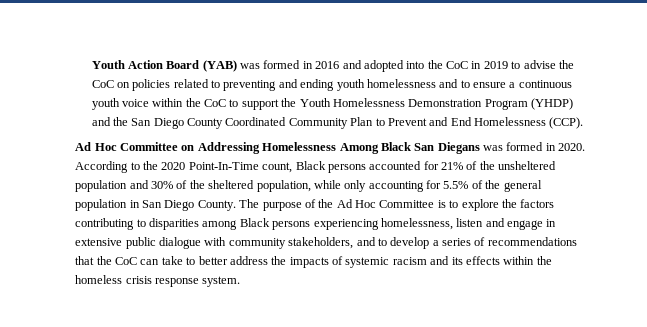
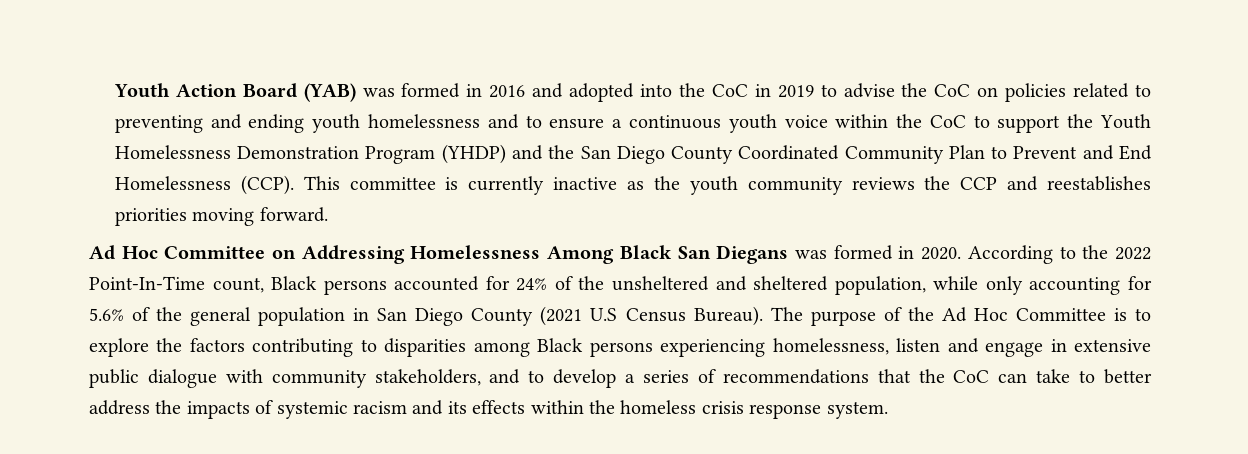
+ This committee is currently inactive as the youth community reviews the CCP and reestablishes priorities moving forward.
- According to the 2020 Point-In-Time count, Black persons accounted for 21% of the unsheltered population and 30% of the sheltered population, while only accounting for 5.5% of the general population in San Diego County.
+ According to the 2022 Point-In-Time count, Black persons accounted for 24% of the unsheltered and sheltered population, while only accounting for 5.6% of the general population in San Diego County (2021 U.S Census Bureau).

